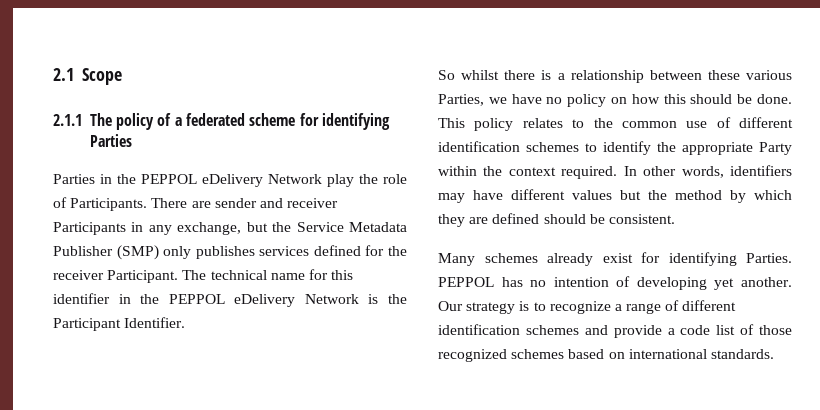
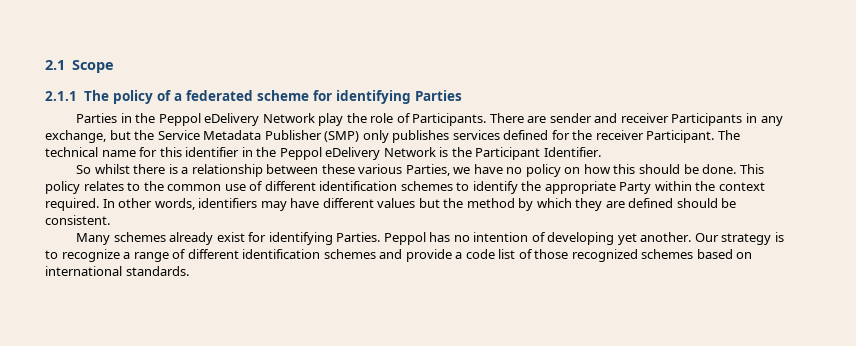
- Parties in the PEPPOL eDelivery Network play the role of Participants.
+ Parties in the Peppol eDelivery Network play the role of Participants.
- The technical name for this identifier in the PEPPOL eDelivery Network is the Participant Identifier.
+ The technical name for this identifier in the Peppol eDelivery Network is the Participant Identifier.
- PEPPOL has no intention of developing yet another.
+ Peppol has no intention of developing yet another.

